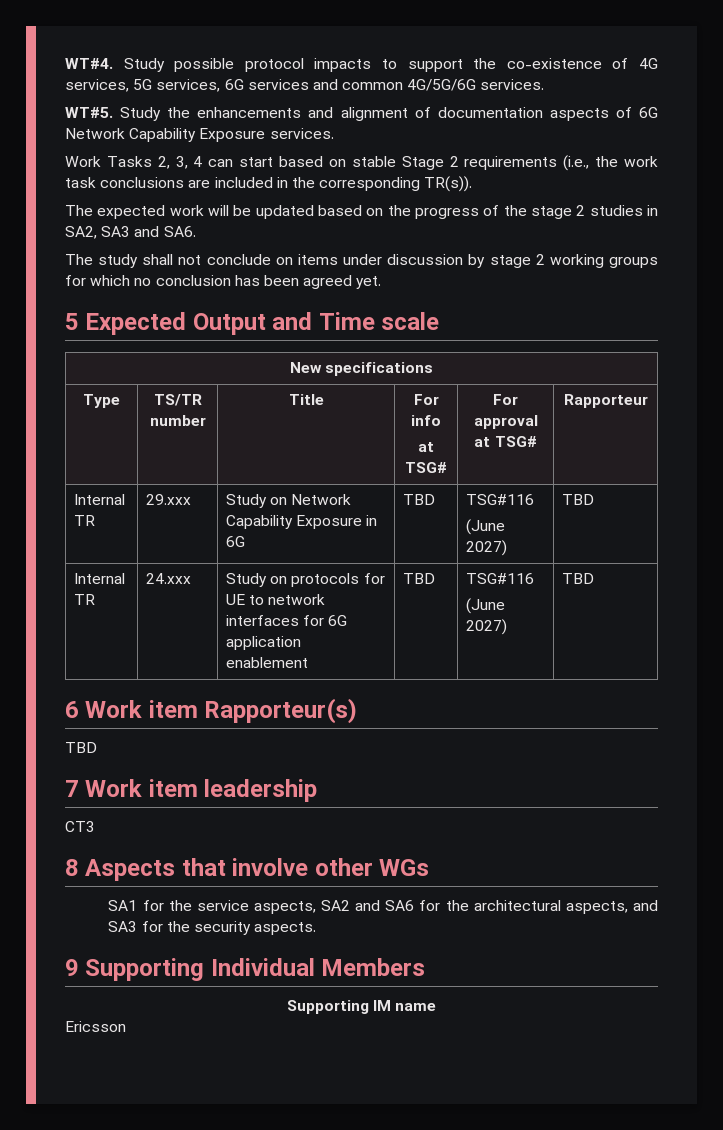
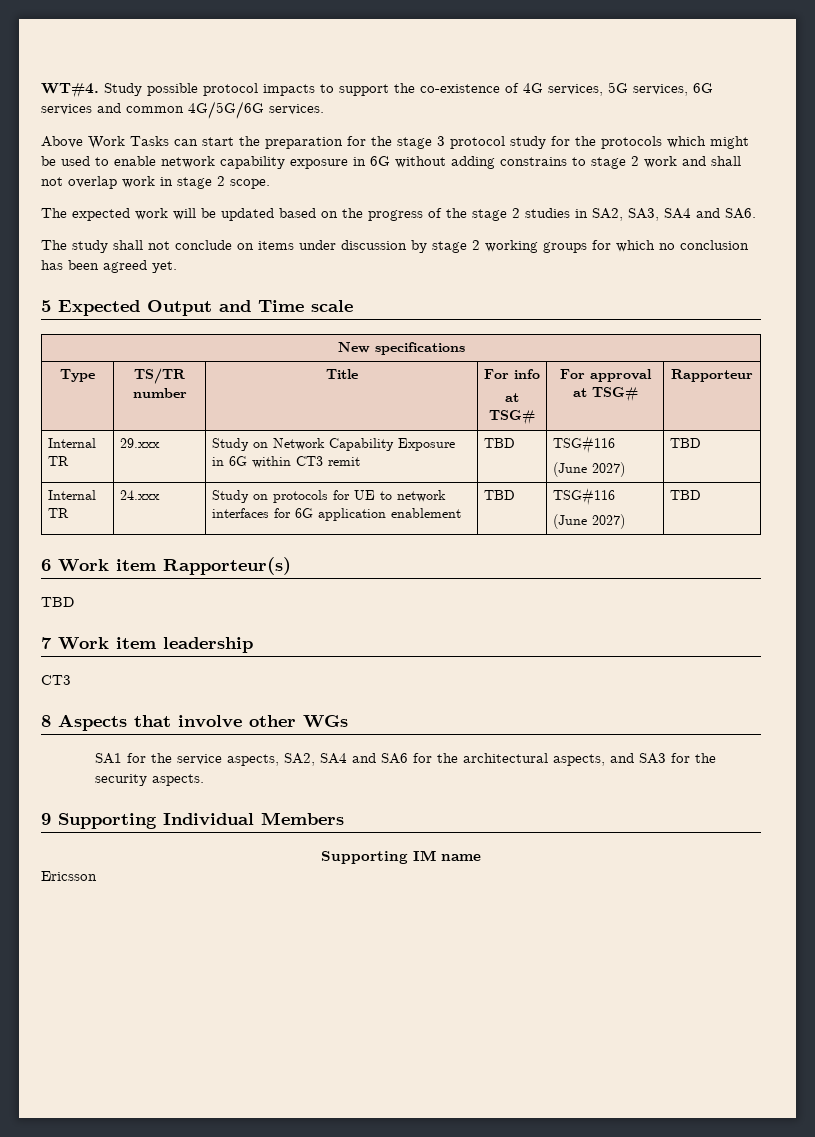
- WT#5. Study the enhancements and alignment of documentation aspects of 6G Network Capability Exposure services.
- Work Tasks 2, 3, 4 can start based on stable Stage 2 requirements (i.e., the work task conclusions are included in the corresponding TR(s)).
+ Above Work Tasks can start the preparation for the stage 3 protocol study for the protocols which might be used to enable network capability exposure in 6G without adding constrains to stage 2 work and shall not overlap work in stage 2 scope.
- The expected work will be updated based on the progress of the stage 2 studies in SA2, SA3 and SA6.
+ The expected work will be updated based on the progress of the stage 2 studies in SA2, SA3, SA4 and SA6.
- Internal TR | 29.xxx | Study on Network Capability Exposure in 6G | TBD | TSG#116
+ Internal TR | 29.xxx | Study on Network Capability Exposure in 6G within CT3 remit | TBD | TSG#116
- SA1 for the service aspects, SA2 and SA6 for the architectural aspects, and SA3 for the security aspects.
+ SA1 for the service aspects, SA2, SA4 and SA6 for the architectural aspects, and SA3 for the security aspects.

